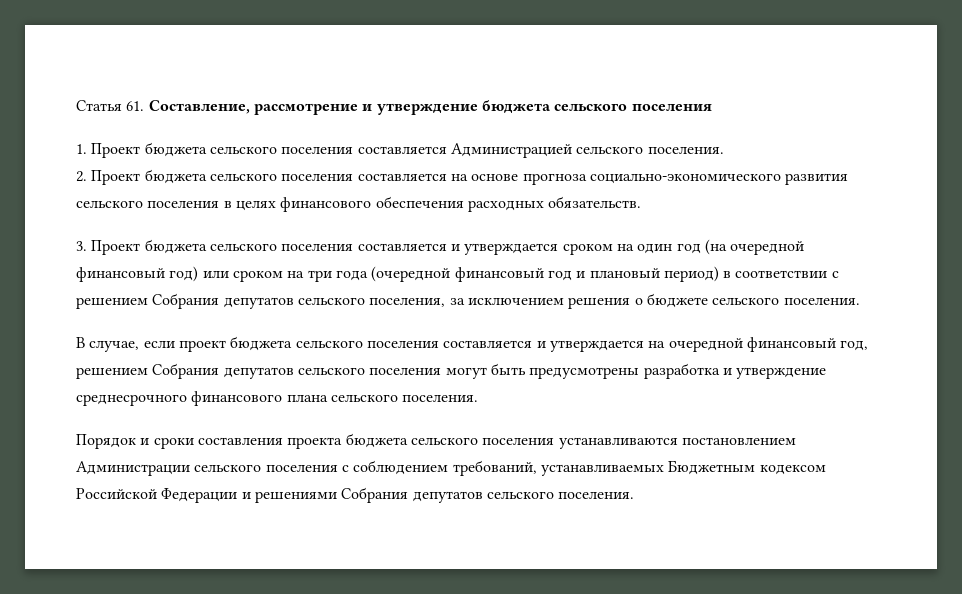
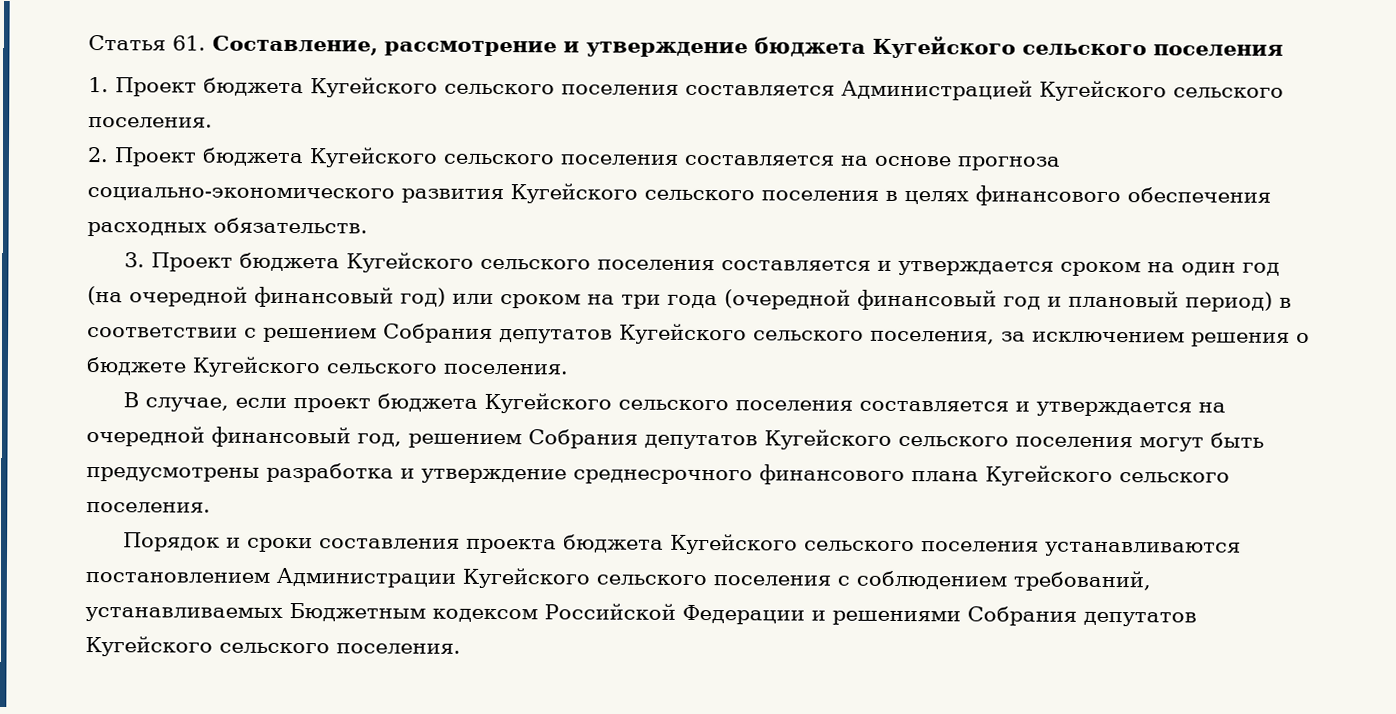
- Статья 61. Составление, рассмотрение и утверждение бюджета сельского поселения
+ Статья 61. Составление, рассмотрение и утверждение бюджета Кугейского сельского поселения
- 1. Проект бюджета сельского поселения составляется Администрацией сельского поселения.
+ 1. Проект бюджета Кугейского сельского поселения составляется Администрацией Кугейского сельского поселения.
- 2. Проект бюджета сельского поселения составляется на основе прогноза социально-экономического развития сельского поселения в целях финансового обеспечения расходных обязательств.
+ 2. Проект бюджета Кугейского сельского поселения составляется на основе прогноза социально-экономического развития Кугейского сельского поселения в целях финансового обеспечения расходных обязательств.
- 3. Проект бюджета сельского поселения составляется и утверждается сроком на один год (на очередной финансовый год) или сроком на три года (очередной финансовый год и плановый период) в соответствии с решением Собрания депутатов сельского поселения, за исключением решения о бюджете сельского поселения.
+ 3. Проект бюджета Кугейского сельского поселения составляется и утверждается сроком на один год (на очередной финансовый год) или сроком на три года (очередной финансовый год и плановый период) в соответствии с решением Собрания депутатов Кугейского сельского поселения, за исключением решения о бюджете Кугейского сельского поселения.
- В случае, если проект бюджета сельского поселения составляется и утверждается на очередной финансовый год, решением Собрания депутатов сельского поселения могут быть предусмотрены разработка и утверждение среднесрочного финансового плана сельского поселения.
+ В случае, если проект бюджета Кугейского сельского поселения составляется и утверждается на очередной финансовый год, решением Собрания депутатов Кугейского сельского поселения могут быть предусмотрены разработка и утверждение среднесрочного финансового плана Кугейского сельского поселения.
- Порядок и сроки составления проекта бюджета сельского поселения устанавливаются постановлением Администрации сельского поселения с соблюдением требований, устанавливаемых Бюджетным кодексом Российской Федерации и решениями Собрания депутатов сельского поселения.
+ Порядок и сроки составления проекта бюджета Кугейского сельского поселения устанавливаются постановлением Администрации Кугейского сельского поселения с соблюдением требований, устанавливаемых Бюджетным кодексом Российской Федерации и решениями Собрания депутатов Кугейского сельского поселения.

